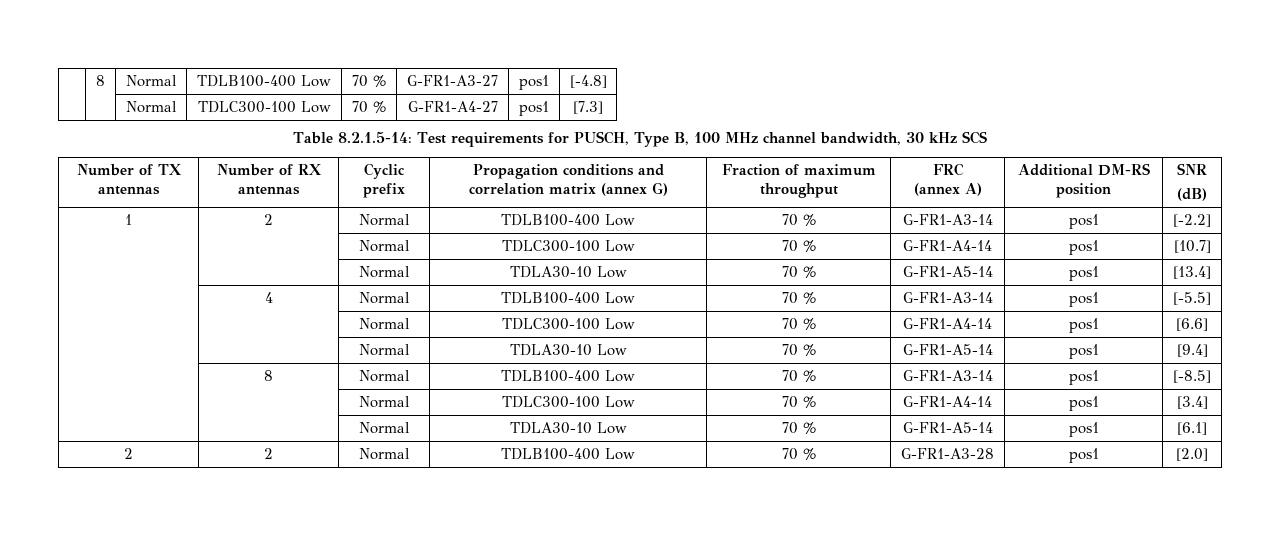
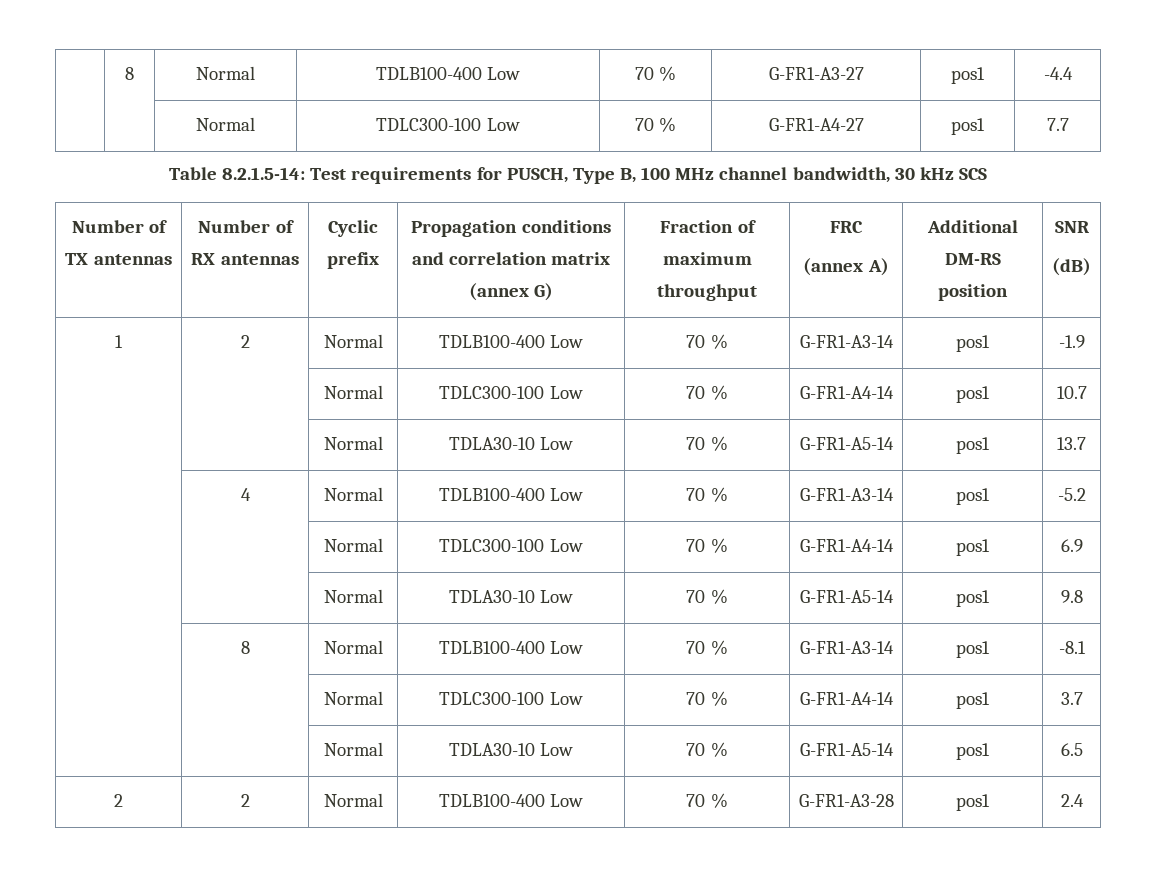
- | 8 | Normal | TDLB100-400 Low | 70 % | G-FR1-A3-27 | pos1 | [-4.8]
+ | 8 | Normal | TDLB100-400 Low | 70 % | G-FR1-A3-27 | pos1 | -4.4
- | | Normal | TDLC300-100 Low | 70 % | G-FR1-A4-27 | pos1 | [7.3]
+ | | Normal | TDLC300-100 Low | 70 % | G-FR1-A4-27 | pos1 | 7.7
- 1 | 2 | Normal | TDLB100-400 Low | 70 % | G-FR1-A3-14 | pos1 | [-2.2]
- | | Normal | TDLC300-100 Low | 70 % | G-FR1-A4-14 | pos1 | [10.7]
- | | Normal | TDLA30-10 Low | 70 % | G-FR1-A5-14 | pos1 | [13.4]
+ 1 | 2 | Normal | TDLB100-400 Low | 70 % | G-FR1-A3-14 | pos1 | -1.9
+ | | Normal | TDLC300-100 Low | 70 % | G-FR1-A4-14 | pos1 | 10.7
+ | | Normal | TDLA30-10 Low | 70 % | G-FR1-A5-14 | pos1 | 13.7
- | 4 | Normal | TDLB100-400 Low | 70 % | G-FR1-A3-14 | pos1 | [-5.5]
- | | Normal | TDLC300-100 Low | 70 % | G-FR1-A4-14 | pos1 | [6.6]
- | | Normal | TDLA30-10 Low | 70 % | G-FR1-A5-14 | pos1 | [9.4]
+ | 4 | Normal | TDLB100-400 Low | 70 % | G-FR1-A3-14 | pos1 | -5.2
+ | | Normal | TDLC300-100 Low | 70 % | G-FR1-A4-14 | pos1 | 6.9
+ | | Normal | TDLA30-10 Low | 70 % | G-FR1-A5-14 | pos1 | 9.8
- | 8 | Normal | TDLB100-400 Low | 70 % | G-FR1-A3-14 | pos1 | [-8.5]
- | | Normal | TDLC300-100 Low | 70 % | G-FR1-A4-14 | pos1 | [3.4]
- | | Normal | TDLA30-10 Low | 70 % | G-FR1-A5-14 | pos1 | [6.1]
+ | 8 | Normal | TDLB100-400 Low | 70 % | G-FR1-A3-14 | pos1 | -8.1
+ | | Normal | TDLC300-100 Low | 70 % | G-FR1-A4-14 | pos1 | 3.7
+ | | Normal | TDLA30-10 Low | 70 % | G-FR1-A5-14 | pos1 | 6.5
- 2 | 2 | Normal | TDLB100-400 Low | 70 % | G-FR1-A3-28 | pos1 | [2.0]
+ 2 | 2 | Normal | TDLB100-400 Low | 70 % | G-FR1-A3-28 | pos1 | 2.4

